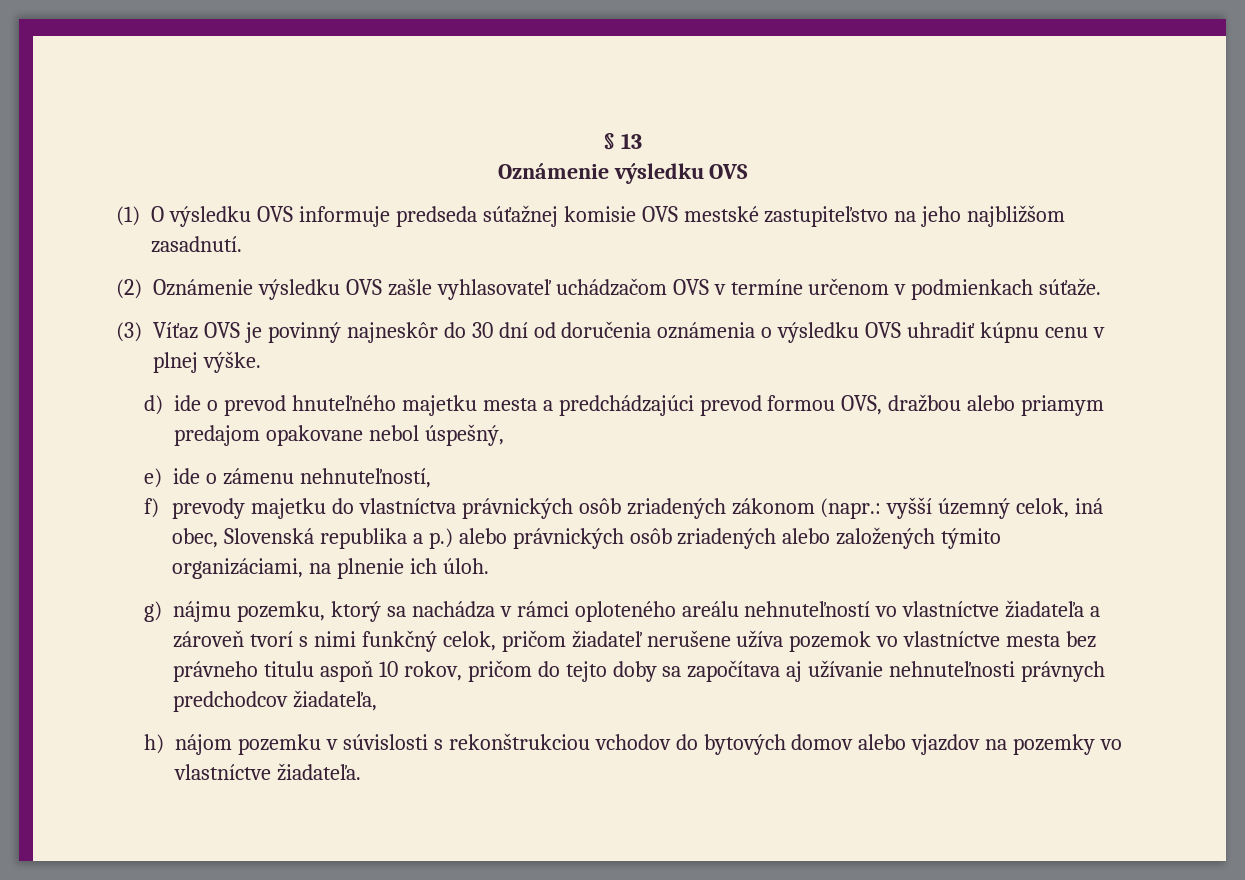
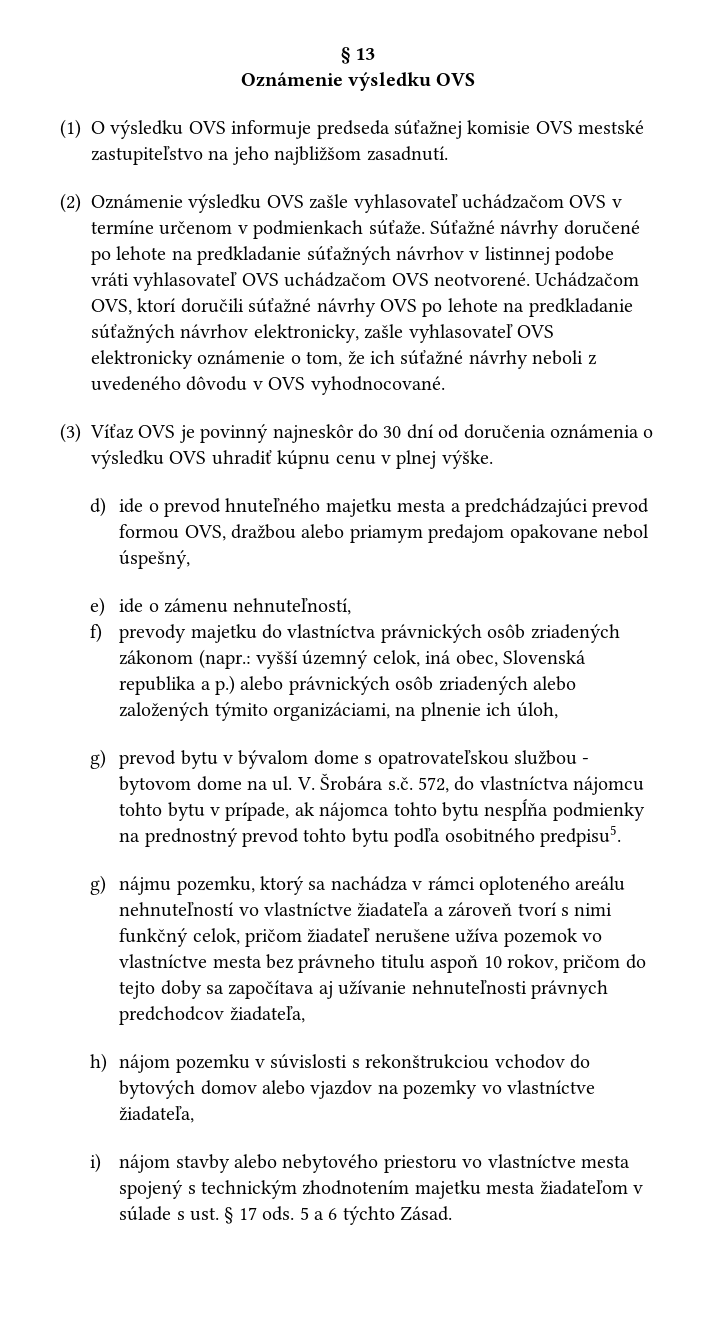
+ Súťažné návrhy doručené po lehote na predkladanie súťažných návrhov v listinnej podobe vráti vyhlasovateľ OVS uchádzačom OVS neotvorené. Uchádzačom OVS, ktorí doručili súťažné návrhy OVS po lehote na predkladanie súťažných návrhov elektronicky, zašle vyhlasovateľ OVS elektronicky oznámenie o tom, že ich súťažné návrhy neboli z uvedeného dôvodu v OVS vyhodnocované.
- f) prevody majetku do vlastníctva právnických osôb zriadených zákonom (napr.: vyšší územný celok, iná obec, Slovenská republika a p.) alebo právnických osôb zriadených alebo založených týmito organizáciami, na plnenie ich úloh.
+ f) prevody majetku do vlastníctva právnických osôb zriadených zákonom (napr.: vyšší územný celok, iná obec, Slovenská republika a p.) alebo právnických osôb zriadených alebo založených týmito organizáciami, na plnenie ich úloh,
+ g) prevod bytu v bývalom dome s opatrovateľskou službou - bytovom dome na ul. V. Šrobára s.č. 572, do vlastníctva nájomcu tohto bytu v prípade, ak nájomca tohto bytu nespĺňa podmienky na prednostný prevod tohto bytu podľa osobitného predpisu5.
- h) nájom pozemku v súvislosti s rekonštrukciou vchodov do bytových domov alebo vjazdov na pozemky vo vlastníctve žiadateľa.
+ h) nájom pozemku v súvislosti s rekonštrukciou vchodov do bytových domov alebo vjazdov na pozemky vo vlastníctve žiadateľa,
+ i) nájom stavby alebo nebytového priestoru vo vlastníctve mesta spojený s technickým zhodnotením majetku mesta žiadateľom v súlade s ust. § 17 ods. 5 a 6 týchto Zásad.

